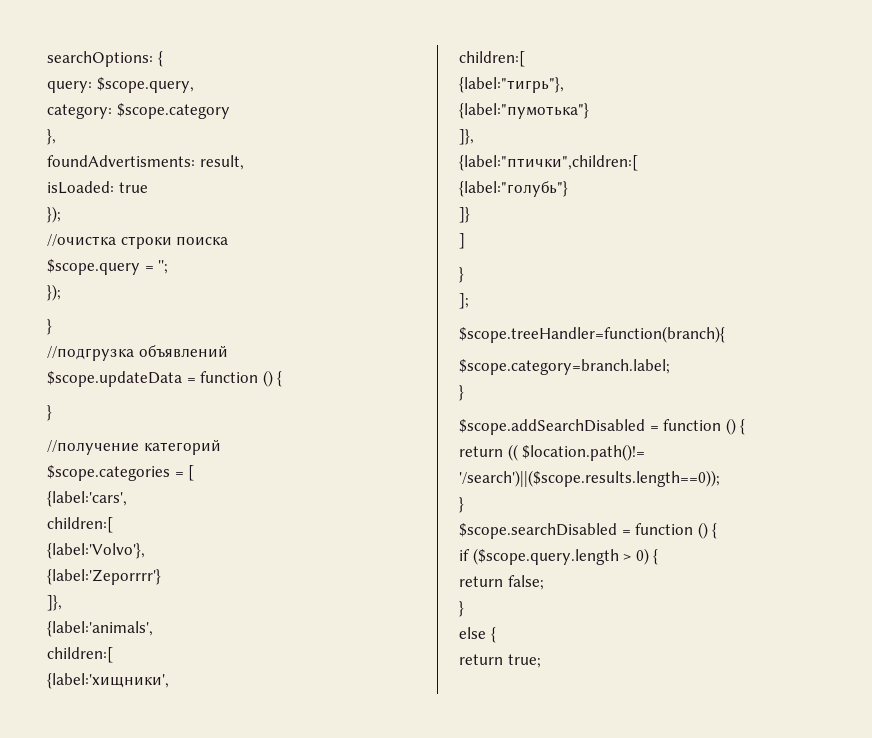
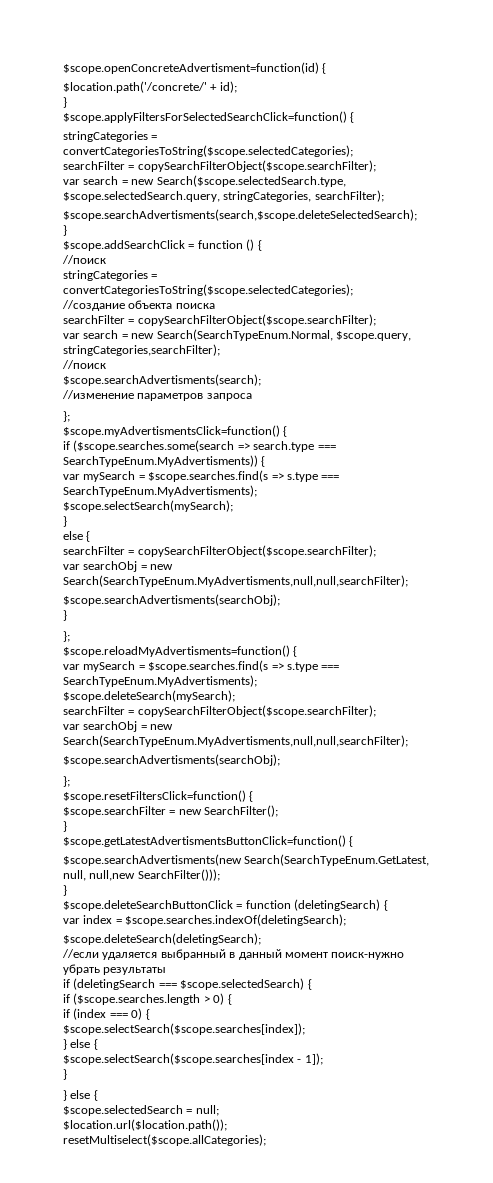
- searchOptions: {
- query: $scope.query,
- category: $scope.category
- },
- foundAdvertisments: result,
- isLoaded: true
- });
- //очистка строки поиска
- $scope.query = '';
- });
+ $scope.openConcreteAdvertisment=function(id) {
+ $location.path('/concrete/' + id);
  }
- //подгрузка объявлений
- $scope.updateData = function () {
+ $scope.applyFiltersForSelectedSearchClick=function() {
+ stringCategories = convertCategoriesToString($scope.selectedCategories);
+ searchFilter = copySearchFilterObject($scope.searchFilter);
+ var search = new Search($scope.selectedSearch.type, $scope.selectedSearch.query, stringCategories, searchFilter);
+ $scope.searchAdvertisments(search,$scope.deleteSelectedSearch);
  }
- //получение категорий
- $scope.categories = [
- {label:'cars',
- children:[
- {label:'Volvo'},
- {label:'Zeporrrr'}
- ]},
- {label:'animals',
- children:[
- {label:'хищники',
- children:[
- {label:"тигрь"},
- {label:"пумотька"}
- ]},
- {label:"птички",children:[
- {label:"голубь"}
- ]}
- ]
- }
- ];
- $scope.treeHandler=function(branch){
- $scope.category=branch.label;
- }
- $scope.addSearchDisabled = function () {
- return (( $location.path()!= '/search')||($scope.results.length==0));
- }
- $scope.searchDisabled = function () {
- if ($scope.query.length > 0) {
- return false;
+ $scope.addSearchClick = function () {
+ //поиск
+ stringCategories = convertCategoriesToString($scope.selectedCategories);
+ //создание объекта поиска
+ searchFilter = copySearchFilterObject($scope.searchFilter);
+ var search = new Search(SearchTypeEnum.Normal, $scope.query, stringCategories,searchFilter);
+ //поиск
+ $scope.searchAdvertisments(search);
+ //изменение параметров запроса
+ };
+ $scope.myAdvertismentsClick=function() {
+ if ($scope.searches.some(search => search.type === SearchTypeEnum.MyAdvertisments)) {
+ var mySearch = $scope.searches.find(s => s.type === SearchTypeEnum.MyAdvertisments);
+ $scope.selectSearch(mySearch);
  }
  else {
- return true;
+ searchFilter = copySearchFilterObject($scope.searchFilter);
+ var searchObj = new Search(SearchTypeEnum.MyAdvertisments,null,null,searchFilter);
+ $scope.searchAdvertisments(searchObj);
+ }
+ };
+ $scope.reloadMyAdvertisments=function() {
+ var mySearch = $scope.searches.find(s => s.type === SearchTypeEnum.MyAdvertisments);
+ $scope.deleteSearch(mySearch);
+ searchFilter = copySearchFilterObject($scope.searchFilter);
+ var searchObj = new Search(SearchTypeEnum.MyAdvertisments,null,null,searchFilter);
+ $scope.searchAdvertisments(searchObj);
+ };
+ $scope.resetFiltersClick=function() {
+ $scope.searchFilter = new SearchFilter();
+ }
+ $scope.getLatestAdvertismentsButtonClick=function() {
+ $scope.searchAdvertisments(new Search(SearchTypeEnum.GetLatest, null, null,new SearchFilter()));
+ }
+ $scope.deleteSearchButtonClick = function (deletingSearch) {
+ var index = $scope.searches.indexOf(deletingSearch);
+ $scope.deleteSearch(deletingSearch);
+ //если удаляется выбранный в данный момент поиск-нужно убрать результаты
+ if (deletingSearch === $scope.selectedSearch) {
+ if ($scope.searches.length > 0) {
+ if (index === 0) {
+ $scope.selectSearch($scope.searches[index]);
+ } else {
+ $scope.selectSearch($scope.searches[index - 1]);
+ }
+ } else {
+ $scope.selectedSearch = null;
+ $location.url($location.path());
+ resetMultiselect($scope.allCategories);

